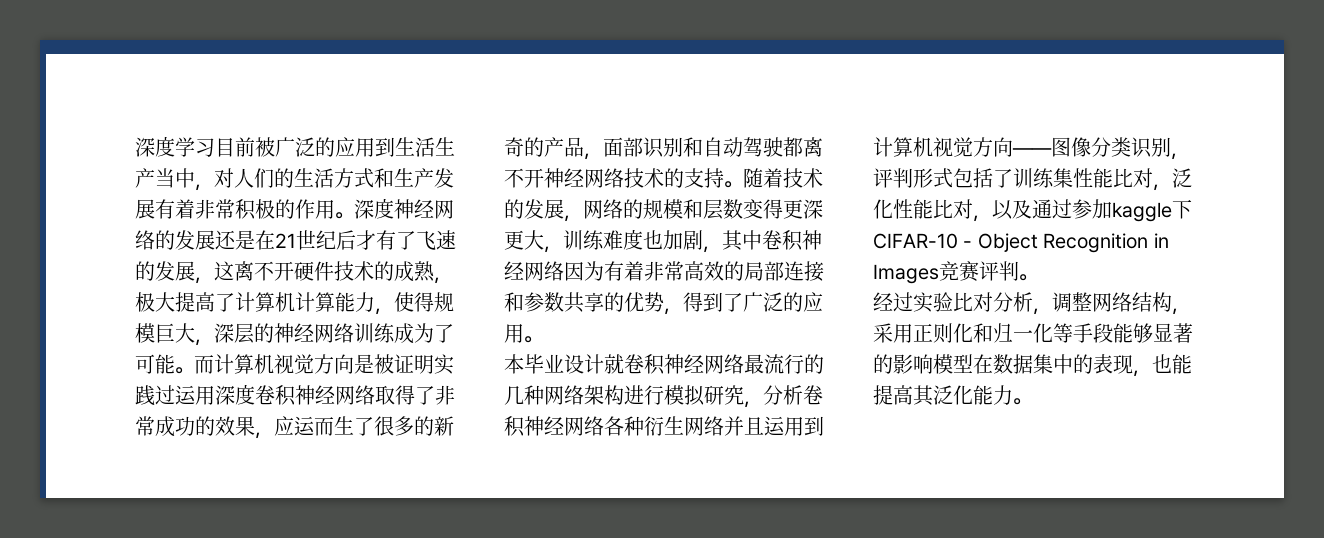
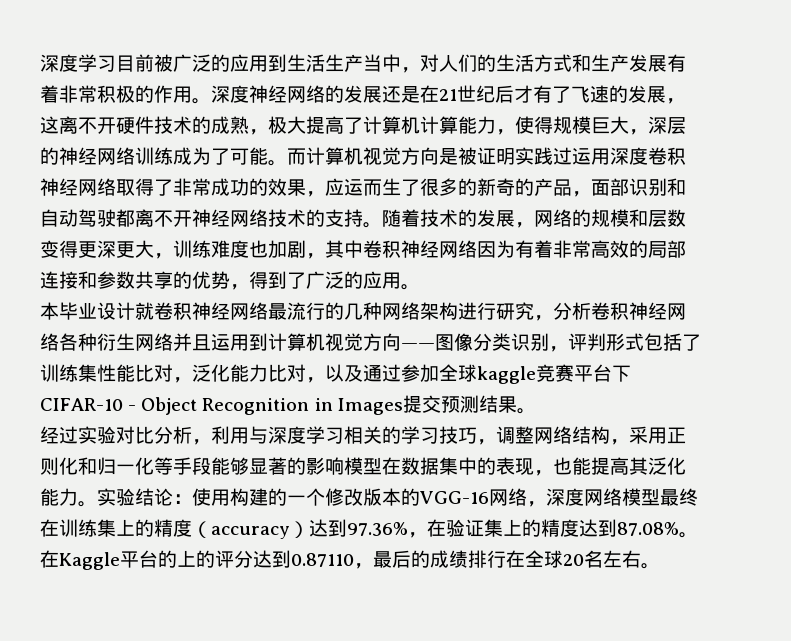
- 本毕业设计就卷积神经网络最流行的几种网络架构进行模拟研究，分析卷积神经网络各种衍生网络并且运用到计算机视觉方向——图像分类识别，评判形式包括了训练集性能比对，泛化性能比对，以及通过参加kaggle下CIFAR-10 - Object Recognition in Images竞赛评判。
+ 本毕业设计就卷积神经网络最流行的几种网络架构进行研究，分析卷积神经网络各种衍生网络并且运用到计算机视觉方向——图像分类识别，评判形式包括了训练集性能比对，泛化能力比对，以及通过参加全球kaggle竞赛平台下CIFAR-10 - Object Recognition in Images提交预测结果。
- 经过实验比对分析，调整网络结构，采用正则化和归一化等手段能够显著的影响模型在数据集中的表现，也能提高其泛化能力。
+ 经过实验对比分析，利用与深度学习相关的学习技巧，调整网络结构，采用正则化和归一化等手段能够显著的影响模型在数据集中的表现，也能提高其泛化能力。
+ 实验结论：使用构建的一个修改版本的VGG-16网络，深度网络模型最终在训练集上的精度（accuracy）达到97.36%，在验证集上的精度达到87.08%。在Kaggle平台的上的评分达到0.87110，最后的成绩排行在全球20名左右。

